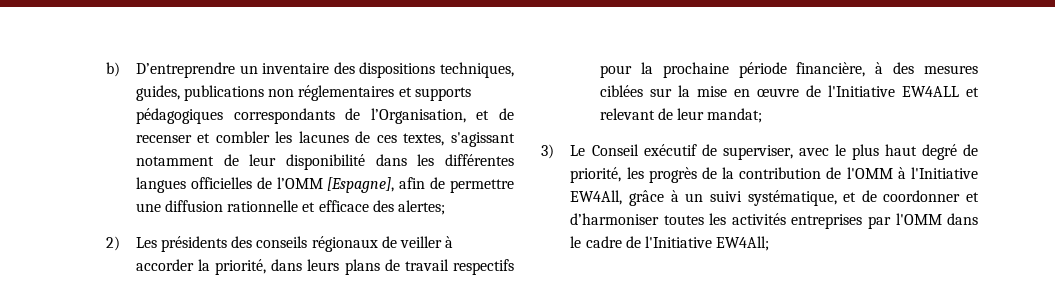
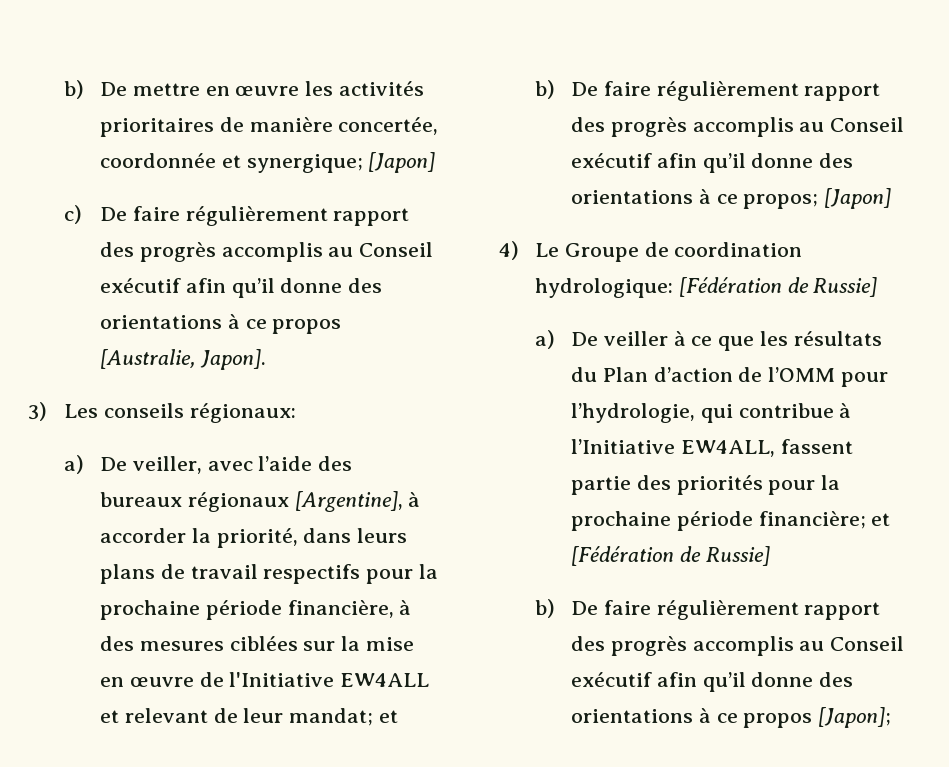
- b) D’entreprendre un inventaire des dispositions techniques, guides, publications non réglementaires et supports pédagogiques correspondants de l’Organisation, et de recenser et combler les lacunes de ces textes, s'agissant notamment de leur disponibilité dans les différentes langues officielles de l’OMM [Espagne], afin de permettre une diffusion rationnelle et efficace des alertes;
- 2) Les présidents des conseils régionaux de veiller à accorder la priorité, dans leurs plans de travail respectifs pour la prochaine période financière, à des mesures ciblées sur la mise en œuvre de l'Initiative EW4ALL et relevant de leur mandat;
- 3) Le Conseil exécutif de superviser, avec le plus haut degré de priorité, les progrès de la contribution de l'OMM à l'Initiative EW4All, grâce à un suivi systématique, et de coordonner et d’harmoniser toutes les activités entreprises par l'OMM dans le cadre de l'Initiative EW4All;
+ b) De mettre en œuvre les activités prioritaires de manière concertée, coordonnée et synergique; [Japon]
+ c) De faire régulièrement rapport des progrès accomplis au Conseil exécutif afin qu’il donne des orientations à ce propos [Australie, Japon].
+ 3) Les conseils régionaux:
+ a) De veiller, avec l’aide des bureaux régionaux [Argentine], à accorder la priorité, dans leurs plans de travail respectifs pour la prochaine période financière, à des mesures ciblées sur la mise en œuvre de l'Initiative EW4ALL et relevant de leur mandat; et
+ b) De faire régulièrement rapport des progrès accomplis au Conseil exécutif afin qu’il donne des orientations à ce propos; [Japon]
+ 4) Le Groupe de coordination hydrologique: [Fédération de Russie]
+ a) De veiller à ce que les résultats du Plan d’action de l’OMM pour l’hydrologie, qui contribue à l’Initiative EW4ALL, fassent partie des priorités pour la prochaine période financière; et [Fédération de Russie]
+ b) De faire régulièrement rapport des progrès accomplis au Conseil exécutif afin qu’il donne des orientations à ce propos [Japon];

